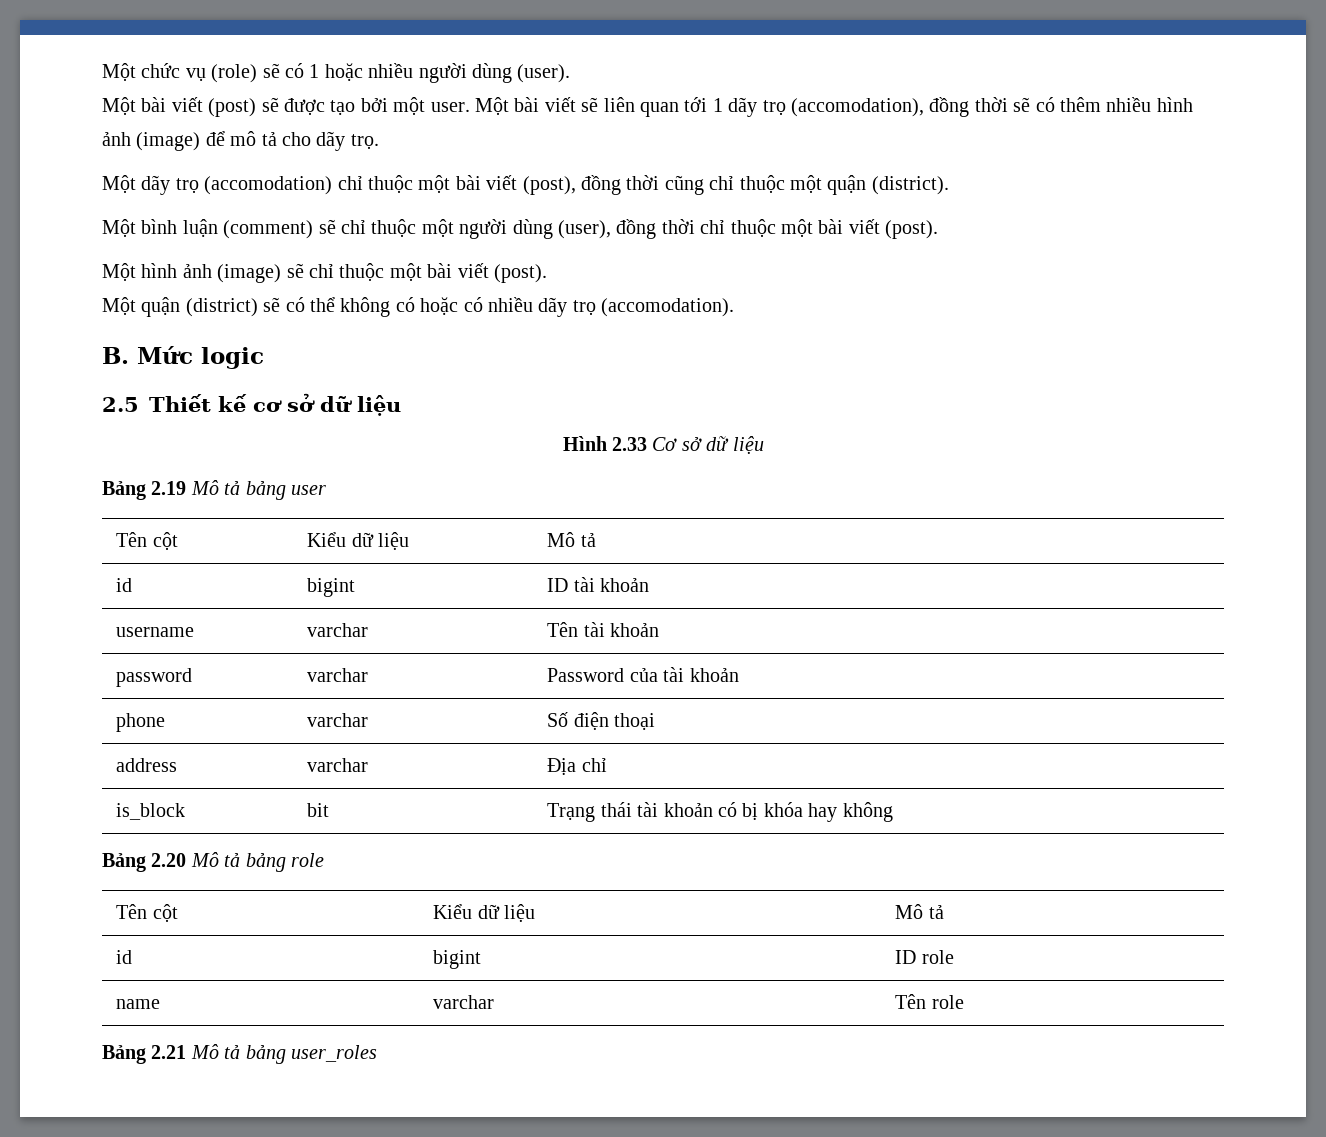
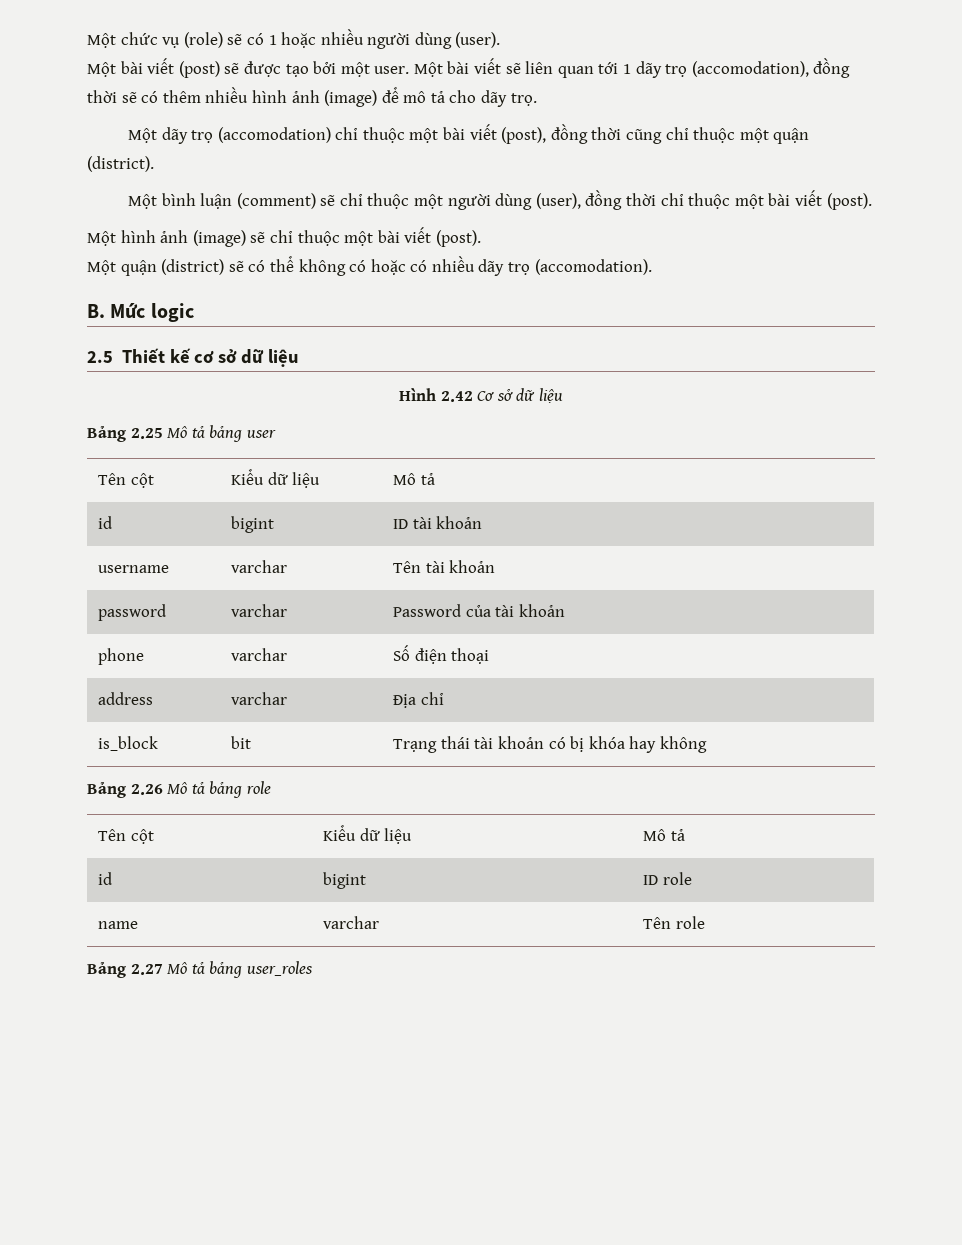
- Hình 2.33 Cơ sở dữ liệu
+ Hình 2.42 Cơ sở dữ liệu
- Bảng 2.19 Mô tả bảng user
+ Bảng 2.25 Mô tả bảng user
- Bảng 2.20 Mô tả bảng role
+ Bảng 2.26 Mô tả bảng role
- Bảng 2.21 Mô tả bảng user_roles
+ Bảng 2.27 Mô tả bảng user_roles

